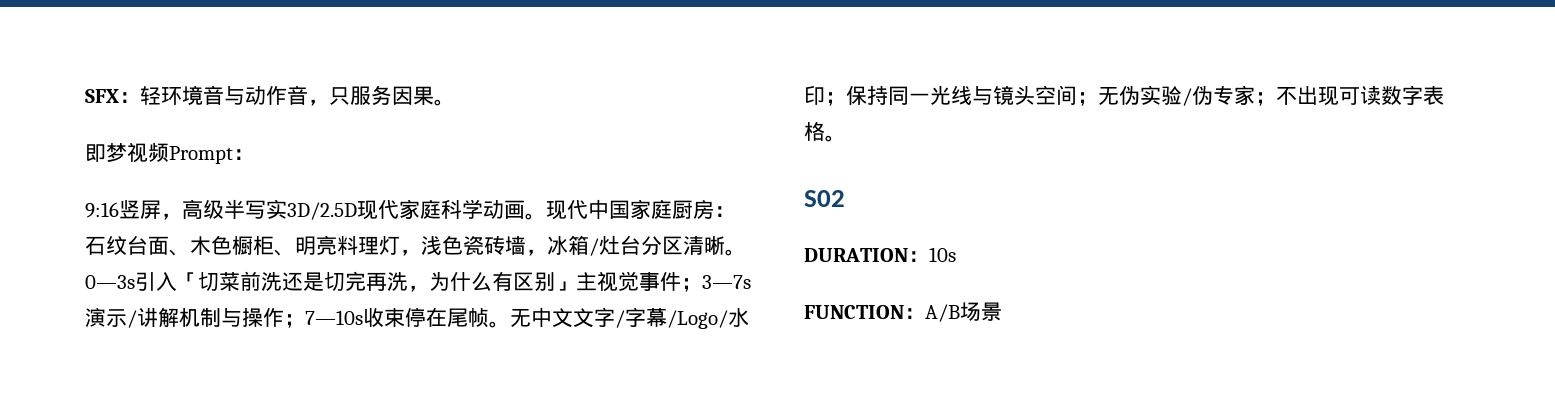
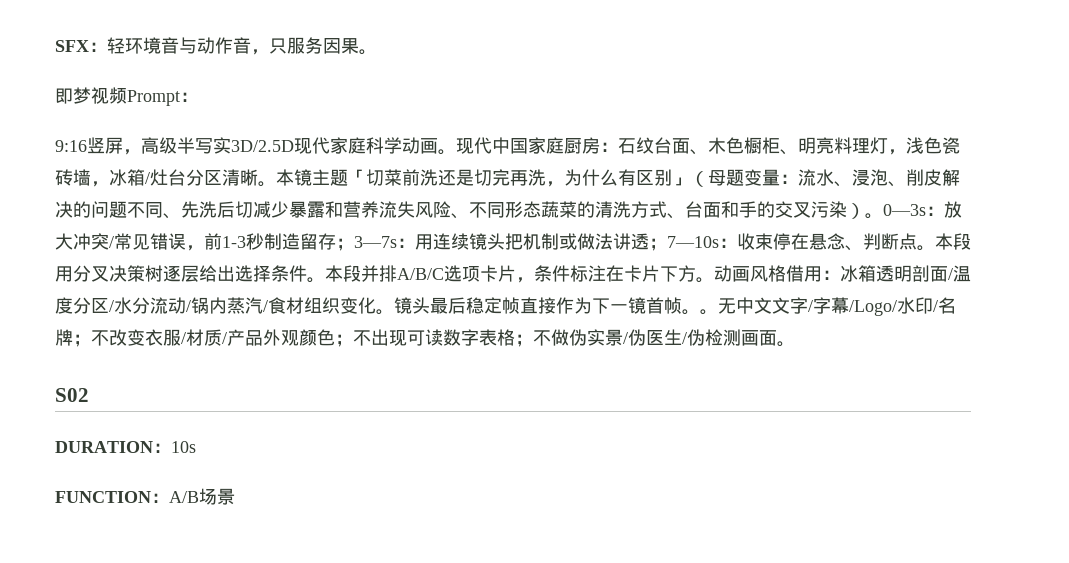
- 0—3s引入「切菜前洗还是切完再洗，为什么有区别」主视觉事件；3—7s演示/讲解机制与操作；7—10s收束停在尾帧。
+ 本镜主题「切菜前洗还是切完再洗，为什么有区别」（母题变量：流水、浸泡、削皮解决的问题不同、先洗后切减少暴露和营养流失风险、不同形态蔬菜的清洗方式、台面和手的交叉污染）。0—3s：放大冲突/常见错误，前1-3秒制造留存；3—7s：用连续镜头把机制或做法讲透；7—10s：收束停在悬念、判断点。本段用分叉决策树逐层给出选择条件。本段并排A/B/C选项卡片，条件标注在卡片下方。动画风格借用：冰箱透明剖面/温度分区/水分流动/锅内蒸汽/食材组织变化。镜头最后稳定帧直接作为下一镜首帧。。
- 无中文文字/字幕/Logo/水印；保持同一光线与镜头空间；无伪实验/伪专家；不出现可读数字表格。
+ 无中文文字/字幕/Logo/水印/名牌；不改变衣服/材质/产品外观颜色；不出现可读数字表格；不做伪实景/伪医生/伪检测画面。

